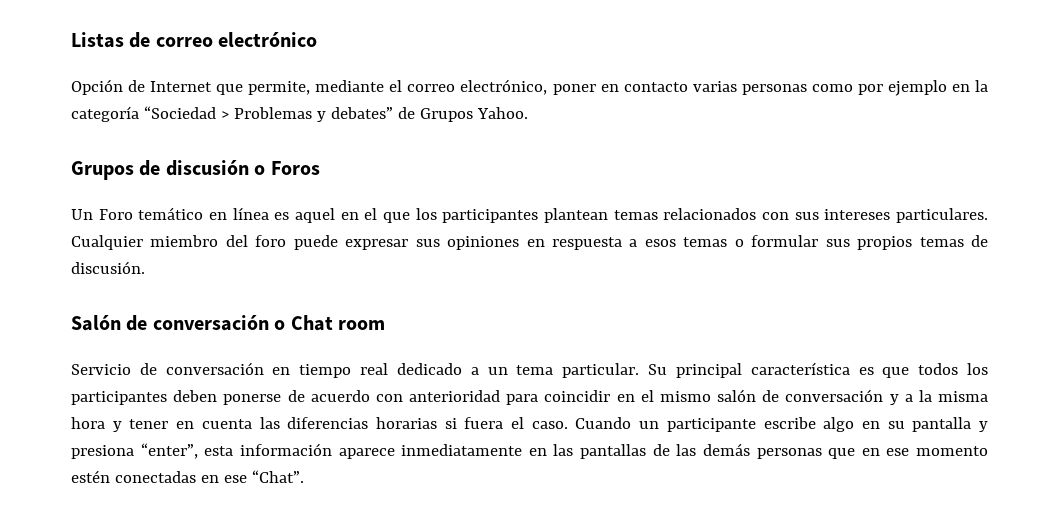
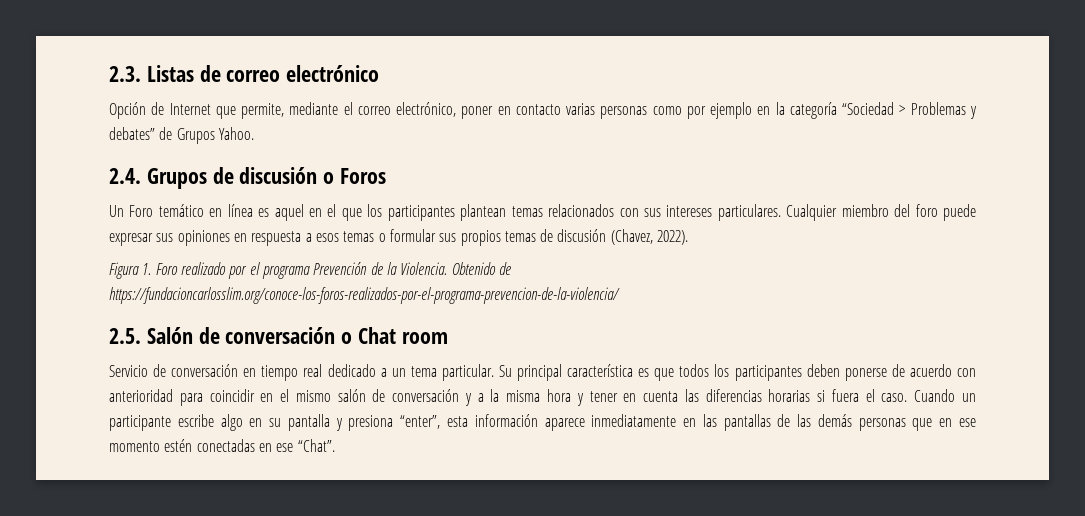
- Listas de correo electrónico
+ 2.3. Listas de correo electrónico
- Grupos de discusión o Foros
+ 2.4. Grupos de discusión o Foros
- Cualquier miembro del foro puede expresar sus opiniones en respuesta a esos temas o formular sus propios temas de discusión.
- Salón de conversación o Chat room
+ Cualquier miembro del foro puede expresar sus opiniones en respuesta a esos temas o formular sus propios temas de discusión (Chavez, 2022).
+ Figura 1. Foro realizado por el programa Prevención de la Violencia. Obtenido de https://fundacioncarlosslim.org/conoce-los-foros-realizados-por-el-programa-prevencion-de-la-violencia/
+ 2.5. Salón de conversación o Chat room

